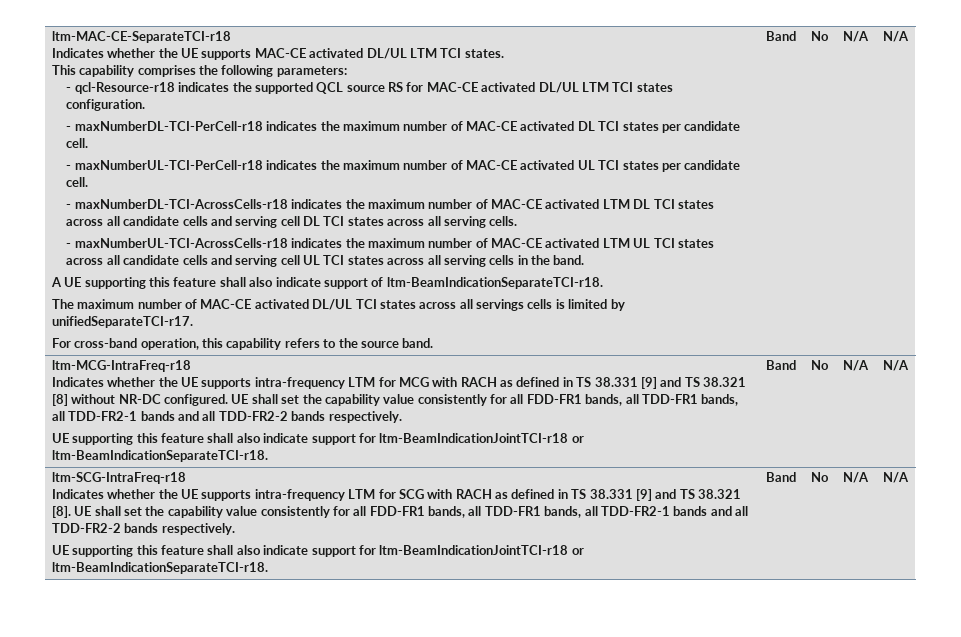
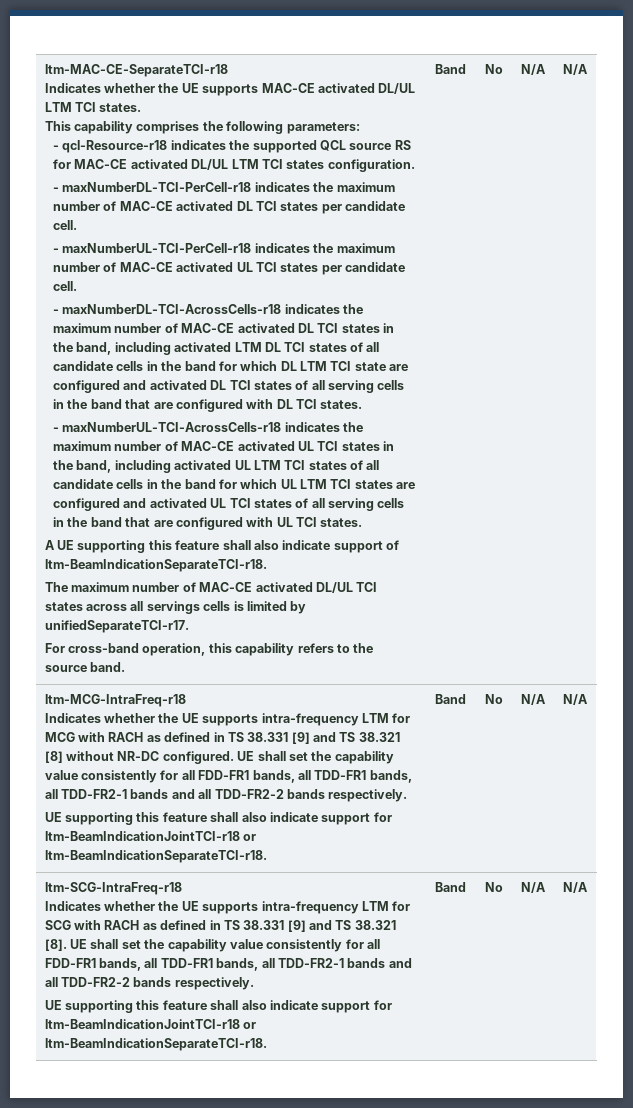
- - maxNumberDL-TCI-AcrossCells-r18 indicates the maximum number of MAC-CE activated LTM DL TCI states across all candidate cells and serving cell DL TCI states across all serving cells.
+ - maxNumberDL-TCI-AcrossCells-r18 indicates the maximum number of MAC-CE activated DL TCI states in the band, including activated LTM DL TCI states of all candidate cells in the band for which DL LTM TCI state are configured and activated DL TCI states of all serving cells in the band that are configured with DL TCI states.
- - maxNumberUL-TCI-AcrossCells-r18 indicates the maximum number of MAC-CE activated LTM UL TCI states across all candidate cells and serving cell UL TCI states across all serving cells in the band.
+ - maxNumberUL-TCI-AcrossCells-r18 indicates the maximum number of MAC-CE activated UL TCI states in the band, including activated UL LTM TCI states of all candidate cells in the band for which UL LTM TCI states are configured and activated UL TCI states of all serving cells in the band that are configured with UL TCI states.

